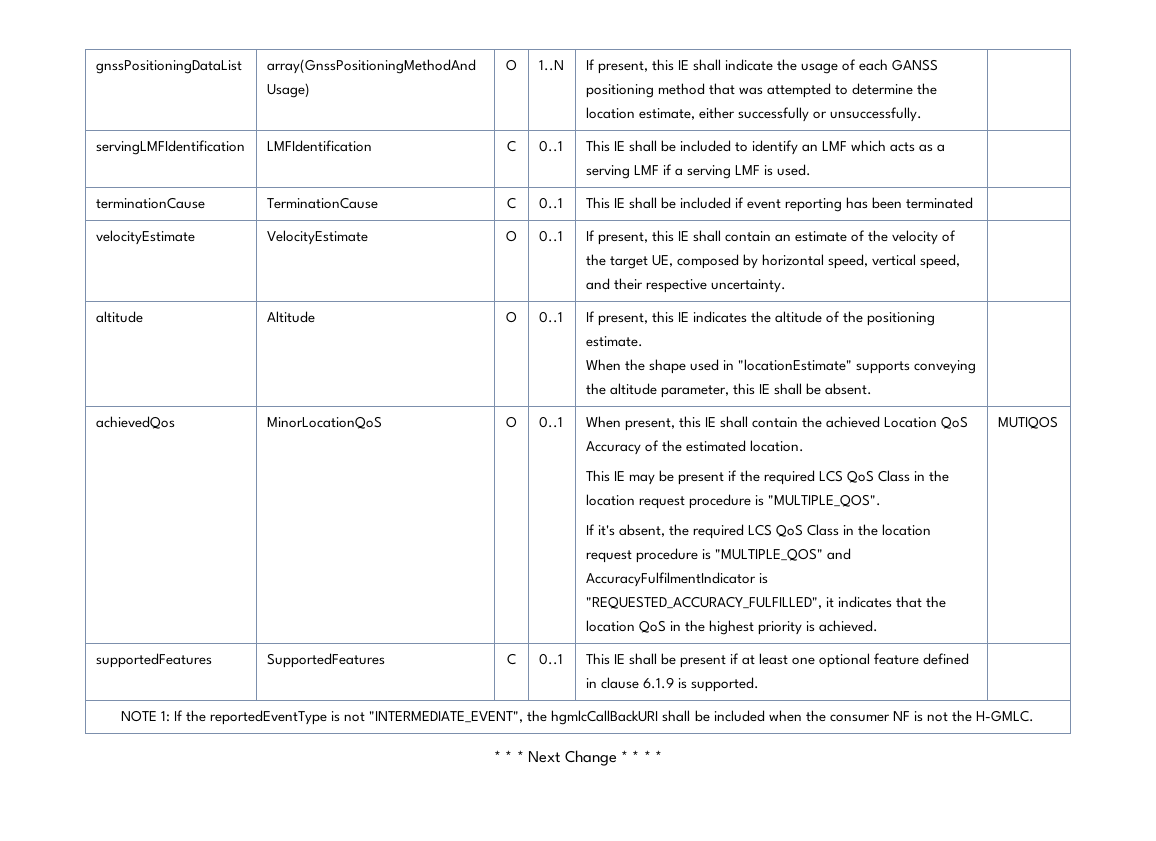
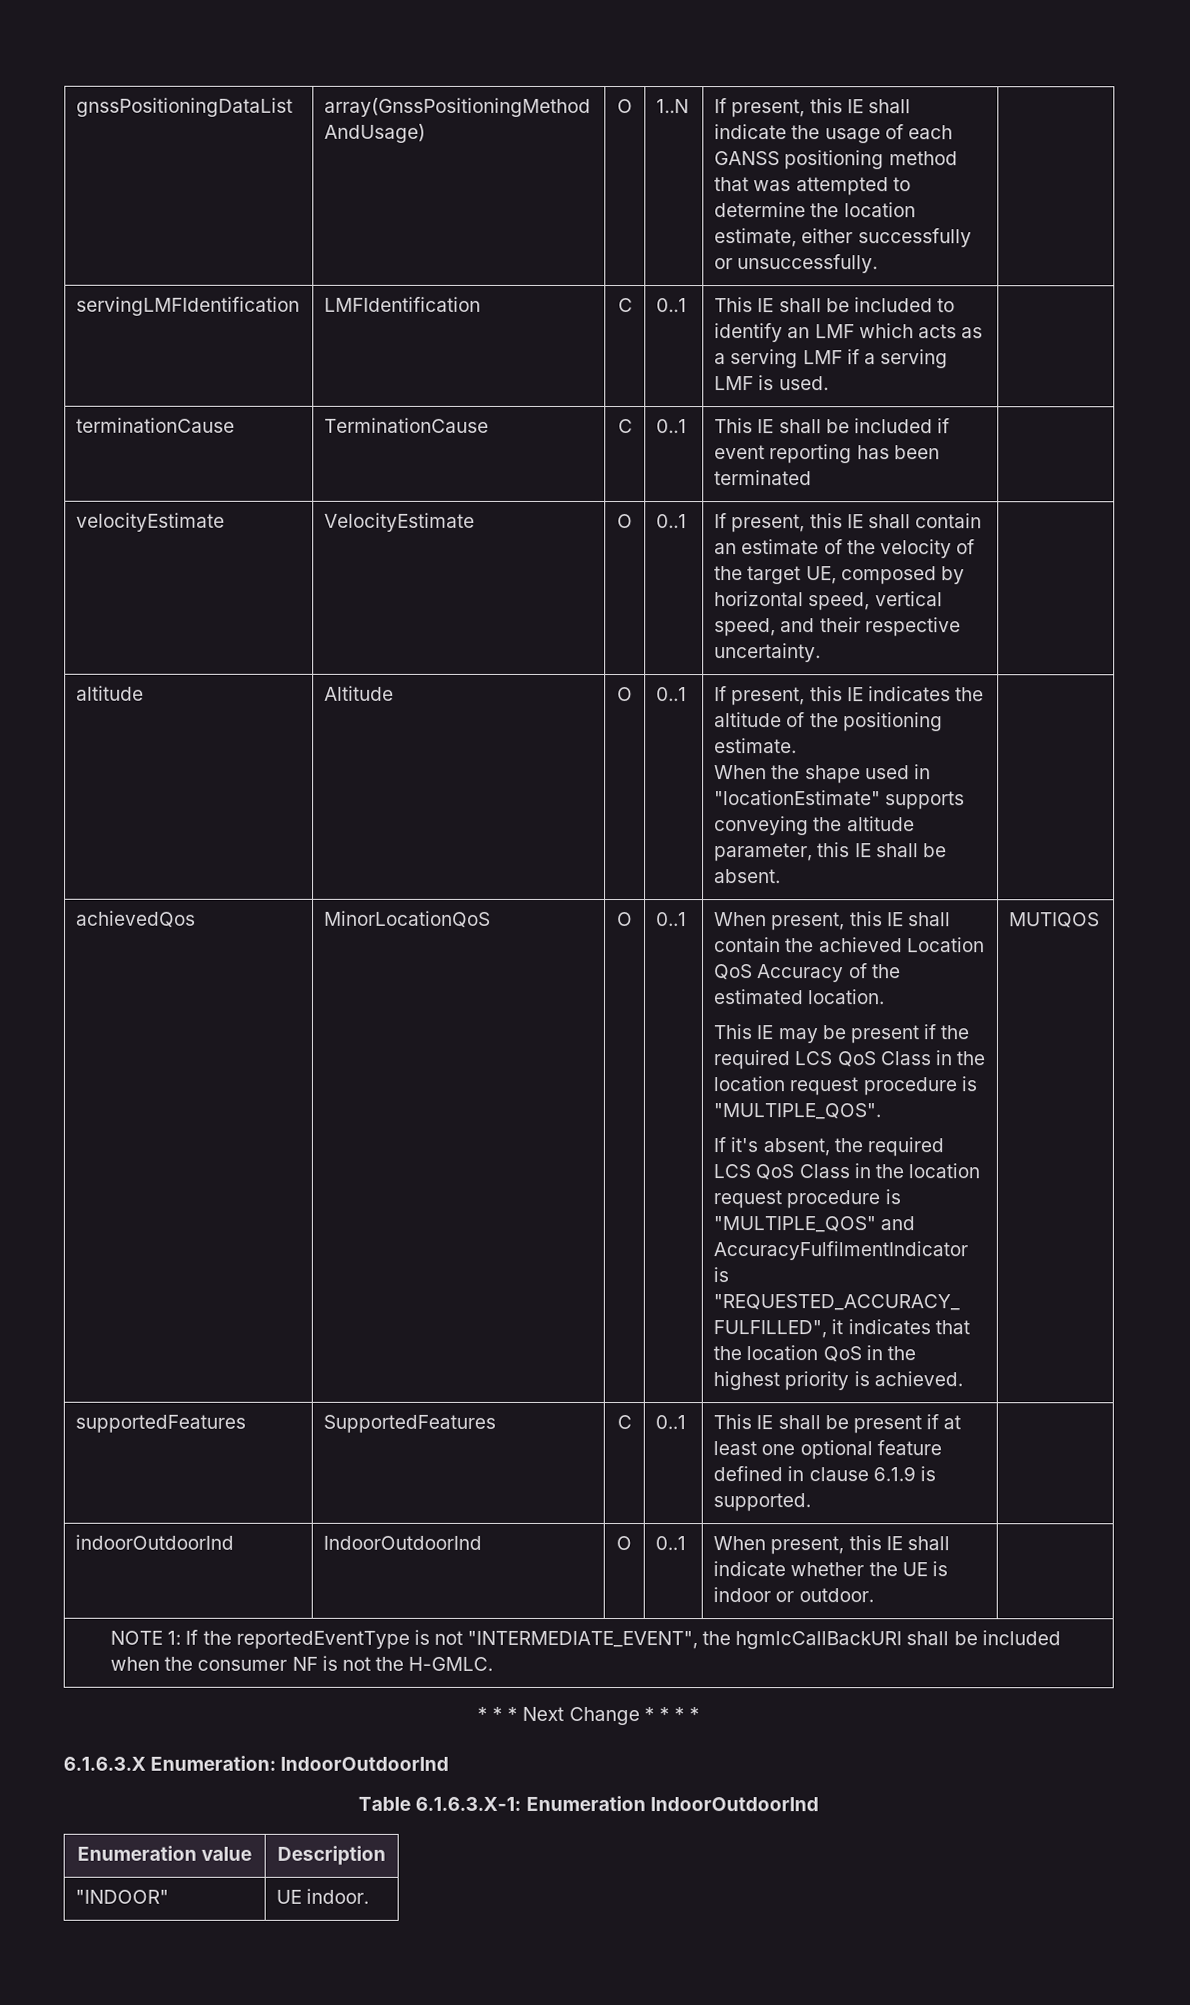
+ indoorOutdoorInd | IndoorOutdoorInd | O | 0..1 | When present, this IE shall indicate whether the UE is indoor or outdoor. |
+ 6.1.6.3.X Enumeration: IndoorOutdoorInd
+ Table 6.1.6.3.X-1: Enumeration IndoorOutdoorInd
+ Enumeration value | Description
+ "INDOOR" | UE indoor.

